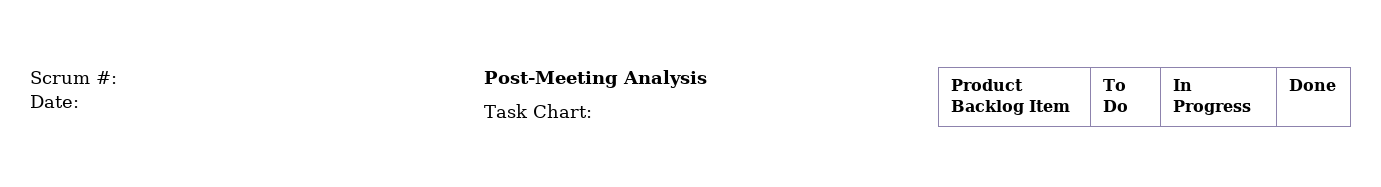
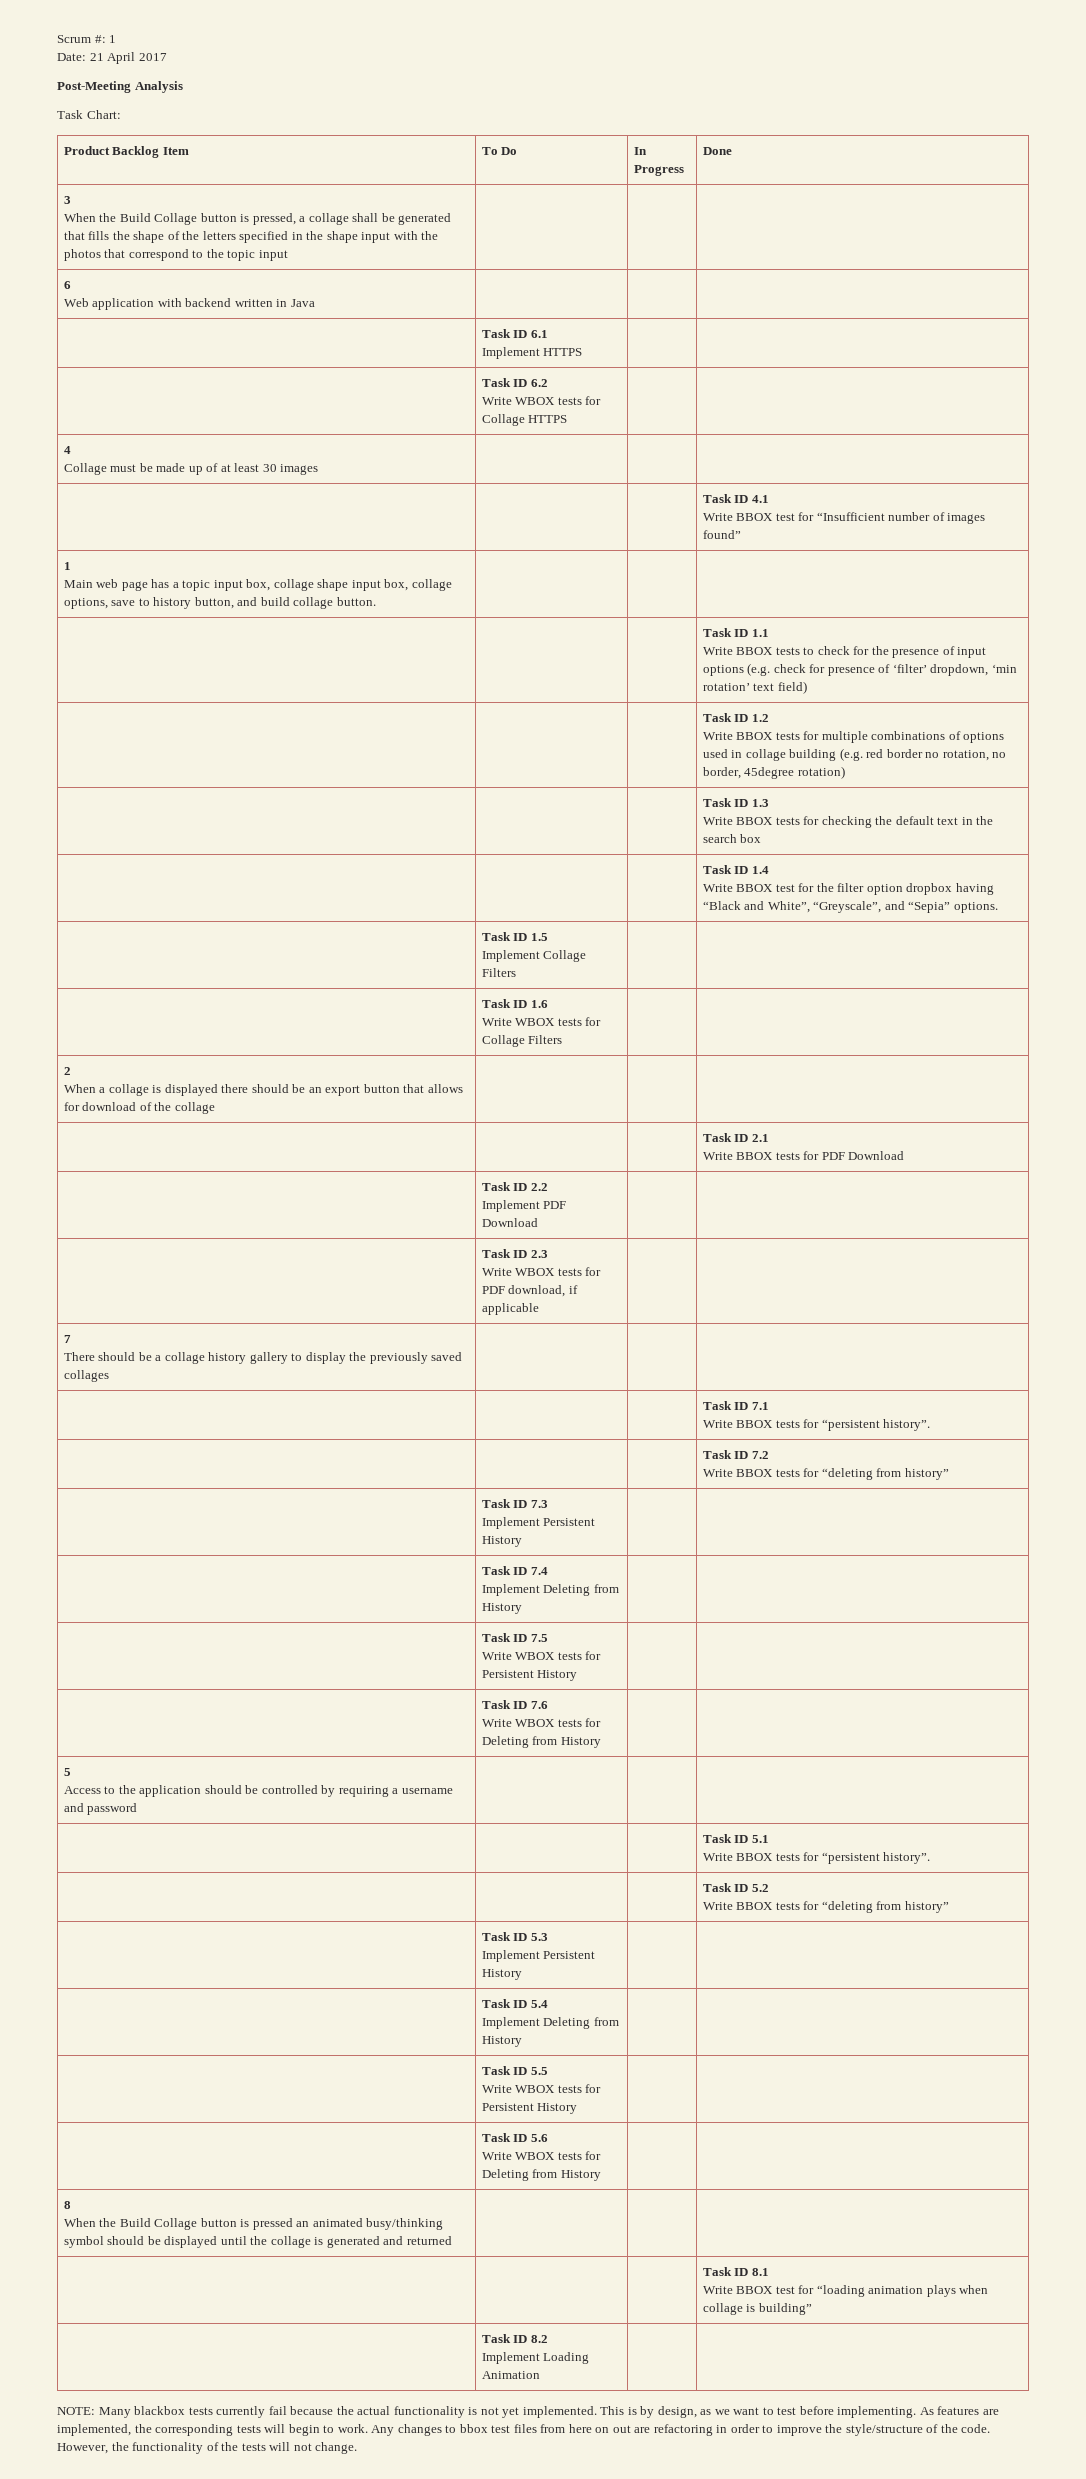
- Scrum #:
+ Scrum #: 1
- Date:
+ Date: 21 April 2017
+ 3
+ When the Build Collage button is pressed, a collage shall be generated that fills the shape of the letters specified in the shape input with the photos that correspond to the topic input | | |
+ 6
+ Web application with backend written in Java | | |
+ | Task ID 6.1
+ Implement HTTPS | |
+ | Task ID 6.2
+ Write WBOX tests for Collage HTTPS | |
+ 4
+ Collage must be made up of at least 30 images | | |
+ | | | Task ID 4.1
+ Write BBOX test for “Insufficient number of images found”
+ 1
+ Main web page has a topic input box, collage shape input box, collage options, save to history button, and build collage button. | | |
+ | | | Task ID 1.1
+ Write BBOX tests to check for the presence of input options (e.g. check for presence of ‘filter’ dropdown, ‘min rotation’ text field)
+ | | | Task ID 1.2
+ Write BBOX tests for multiple combinations of options used in collage building (e.g. red border no rotation, no border, 45degree rotation)
+ | | | Task ID 1.3
+ Write BBOX tests for checking the default text in the search box
+ | | | Task ID 1.4
+ Write BBOX test for the filter option dropbox having “Black and White”, “Greyscale”, and “Sepia” options.
+ | Task ID 1.5
+ Implement Collage Filters | |
+ | Task ID 1.6
+ Write WBOX tests for Collage Filters | |
+ 2
+ When a collage is displayed there should be an export button that allows for download of the collage | | |
+ | | | Task ID 2.1
+ Write BBOX tests for PDF Download
+ | Task ID 2.2
+ Implement PDF Download | |
+ | Task ID 2.3
+ Write WBOX tests for PDF download, if applicable | |
+ 7
+ There should be a collage history gallery to display the previously saved collages | | |
+ | | | Task ID 7.1
+ Write BBOX tests for “persistent history”.
+ | | | Task ID 7.2
+ Write BBOX tests for “deleting from history”
+ | Task ID 7.3
+ Implement Persistent History | |
+ | Task ID 7.4
+ Implement Deleting from History | |
+ | Task ID 7.5
+ Write WBOX tests for Persistent History | |
+ | Task ID 7.6
+ Write WBOX tests for Deleting from History | |
+ 5
+ Access to the application should be controlled by requiring a username and password | | |
+ | | | Task ID 5.1
+ Write BBOX tests for “persistent history”.
+ | | | Task ID 5.2
+ Write BBOX tests for “deleting from history”
+ | Task ID 5.3
+ Implement Persistent History | |
+ | Task ID 5.4
+ Implement Deleting from History | |
+ | Task ID 5.5
+ Write WBOX tests for Persistent History | |
+ | Task ID 5.6
+ Write WBOX tests for Deleting from History | |
+ 8
+ When the Build Collage button is pressed an animated busy/thinking symbol should be displayed until the collage is generated and returned | | |
+ | | | Task ID 8.1
+ Write BBOX test for “loading animation plays when collage is building”
+ | Task ID 8.2
+ Implement Loading Animation | |
+ NOTE: Many blackbox tests currently fail because the actual functionality is not yet implemented. This is by design, as we want to test before implementing. As features are implemented, the corresponding tests will begin to work. Any changes to bbox test files from here on out are refactoring in order to improve the style/structure of the code. However, the functionality of the tests will not change.

